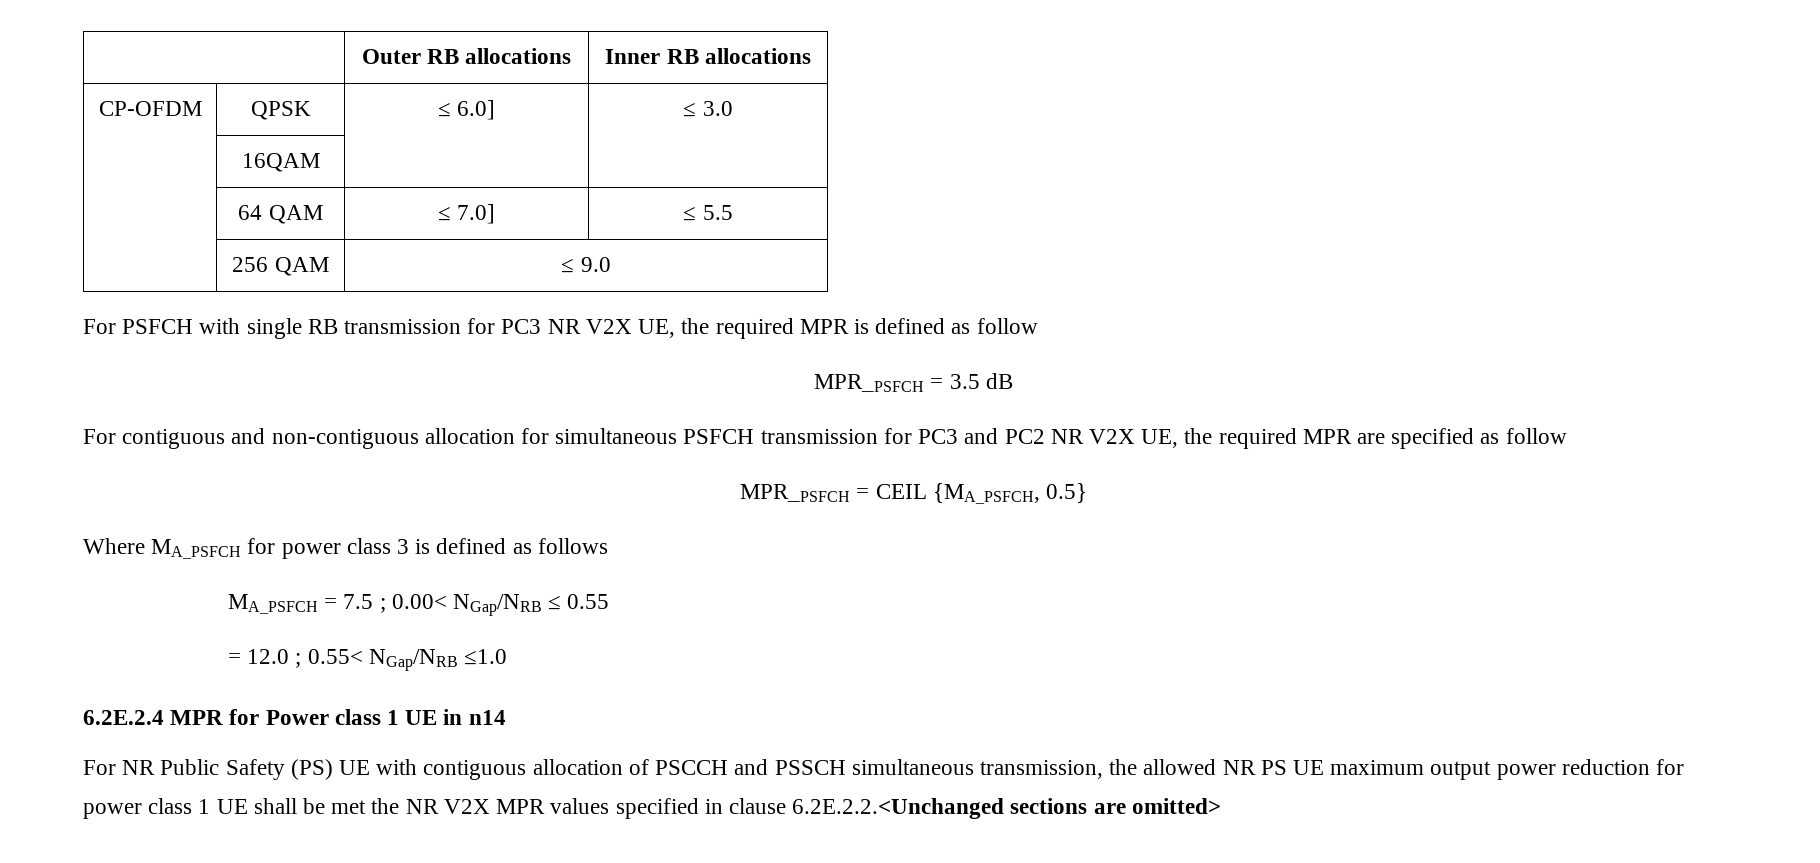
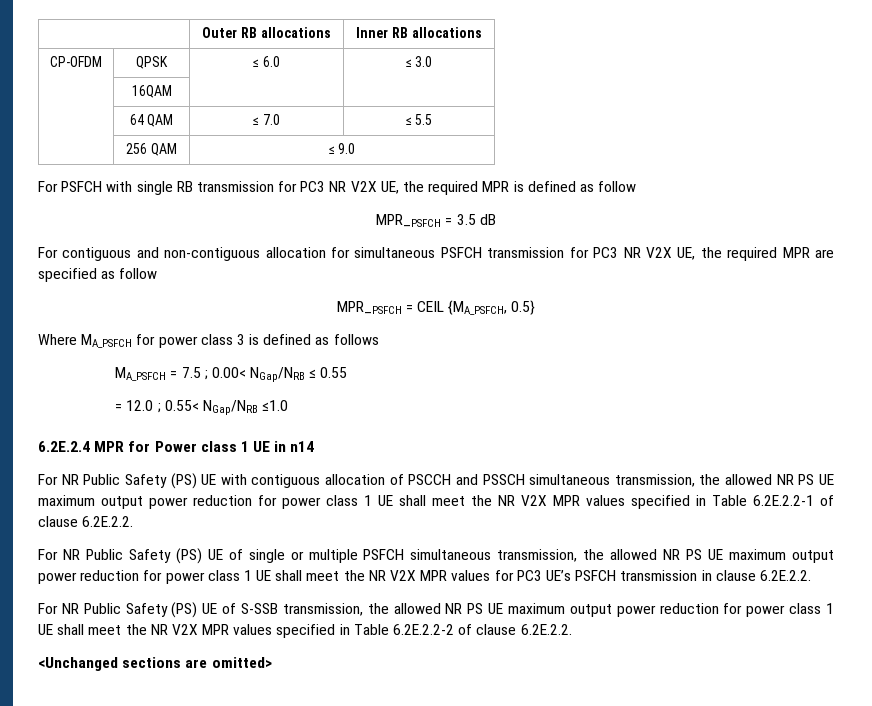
- CP-OFDM | QPSK | ≤ 6.0] | ≤ 3.0
+ CP-OFDM | QPSK | ≤ 6.0 | ≤ 3.0
- | 64 QAM | ≤ 7.0] | ≤ 5.5
+ | 64 QAM | ≤ 7.0 | ≤ 5.5
- For contiguous and non-contiguous allocation for simultaneous PSFCH transmission for PC3 and PC2 NR V2X UE, the required MPR are specified as follow
+ For contiguous and non-contiguous allocation for simultaneous PSFCH transmission for PC3 NR V2X UE, the required MPR are specified as follow
- For NR Public Safety (PS) UE with contiguous allocation of PSCCH and PSSCH simultaneous transmission, the allowed NR PS UE maximum output power reduction for power class 1 UE shall be met the NR V2X MPR values specified in clause 6.2E.2.2.<Unchanged sections are omitted>
+ For NR Public Safety (PS) UE with contiguous allocation of PSCCH and PSSCH simultaneous transmission, the allowed NR PS UE maximum output power reduction for power class 1 UE shall meet the NR V2X MPR values specified in Table 6.2E.2.2-1 of clause 6.2E.2.2.
+ For NR Public Safety (PS) UE of single or multiple PSFCH simultaneous transmission, the allowed NR PS UE maximum output power reduction for power class 1 UE shall meet the NR V2X MPR values for PC3 UE’s PSFCH transmission in clause 6.2E.2.2.
+ For NR Public Safety (PS) UE of S-SSB transmission, the allowed NR PS UE maximum output power reduction for power class 1 UE shall meet the NR V2X MPR values specified in Table 6.2E.2.2-2 of clause 6.2E.2.2.
+ <Unchanged sections are omitted>

